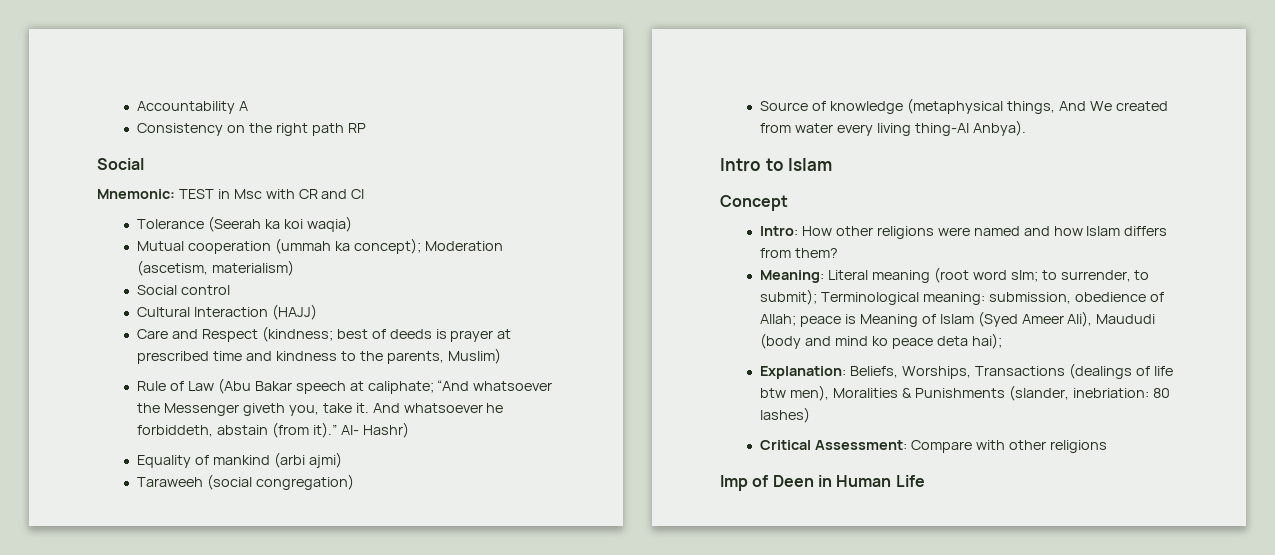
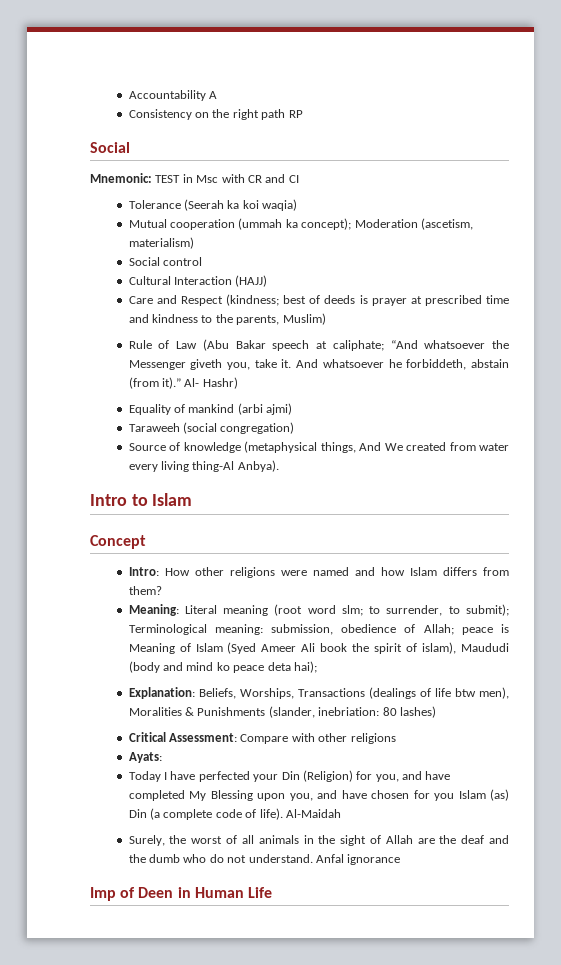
- Meaning: Literal meaning (root word slm; to surrender, to submit); Terminological meaning: submission, obedience of Allah; peace is Meaning of Islam (Syed Ameer Ali), Maududi (body and mind ko peace deta hai);
+ Meaning: Literal meaning (root word slm; to surrender, to submit); Terminological meaning: submission, obedience of Allah; peace is Meaning of Islam (Syed Ameer Ali book the spirit of islam), Maududi (body and mind ko peace deta hai);
+ Ayats:
+ Today I have perfected your Din (Religion) for you, and have completed My Blessing upon you, and have chosen for you Islam (as) Din (a complete code of life). Al-Maidah
+ Surely, the worst of all animals in the sight of Allah are the deaf and the dumb who do not understand. Anfal ignorance

